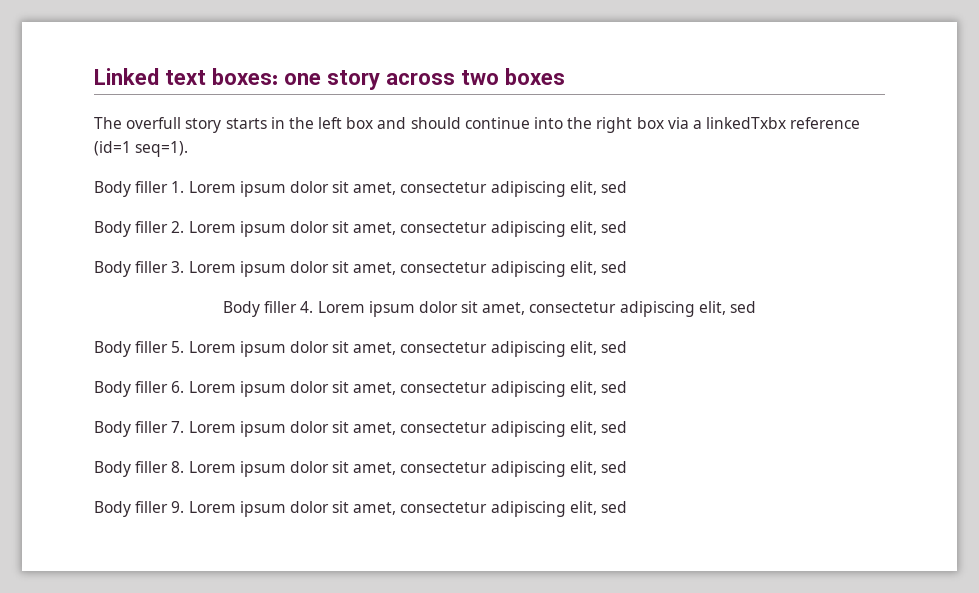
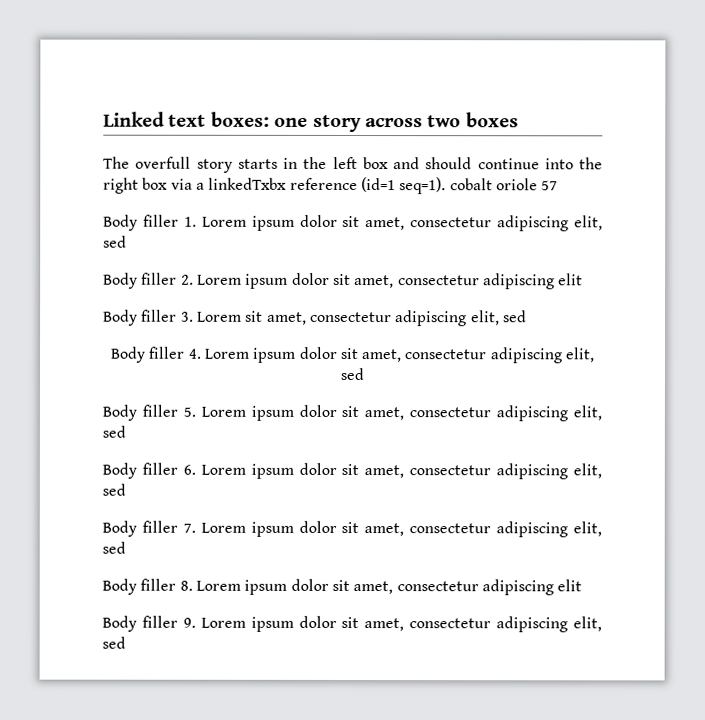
- The overfull story starts in the left box and should continue into the right box via a linkedTxbx reference (id=1 seq=1).
+ The overfull story starts in the left box and should continue into the right box via a linkedTxbx reference (id=1 seq=1). cobalt oriole 57
- Body filler 2. Lorem ipsum dolor sit amet, consectetur adipiscing elit, sed
+ Body filler 2. Lorem ipsum dolor sit amet, consectetur adipiscing elit
- Body filler 3. Lorem ipsum dolor sit amet, consectetur adipiscing elit, sed
+ Body filler 3. Lorem sit amet, consectetur adipiscing elit, sed
- Body filler 8. Lorem ipsum dolor sit amet, consectetur adipiscing elit, sed
+ Body filler 8. Lorem ipsum dolor sit amet, consectetur adipiscing elit

